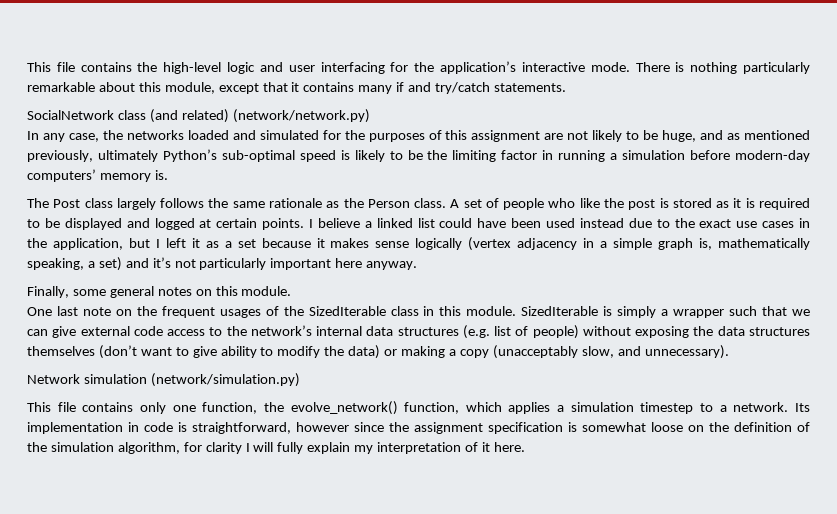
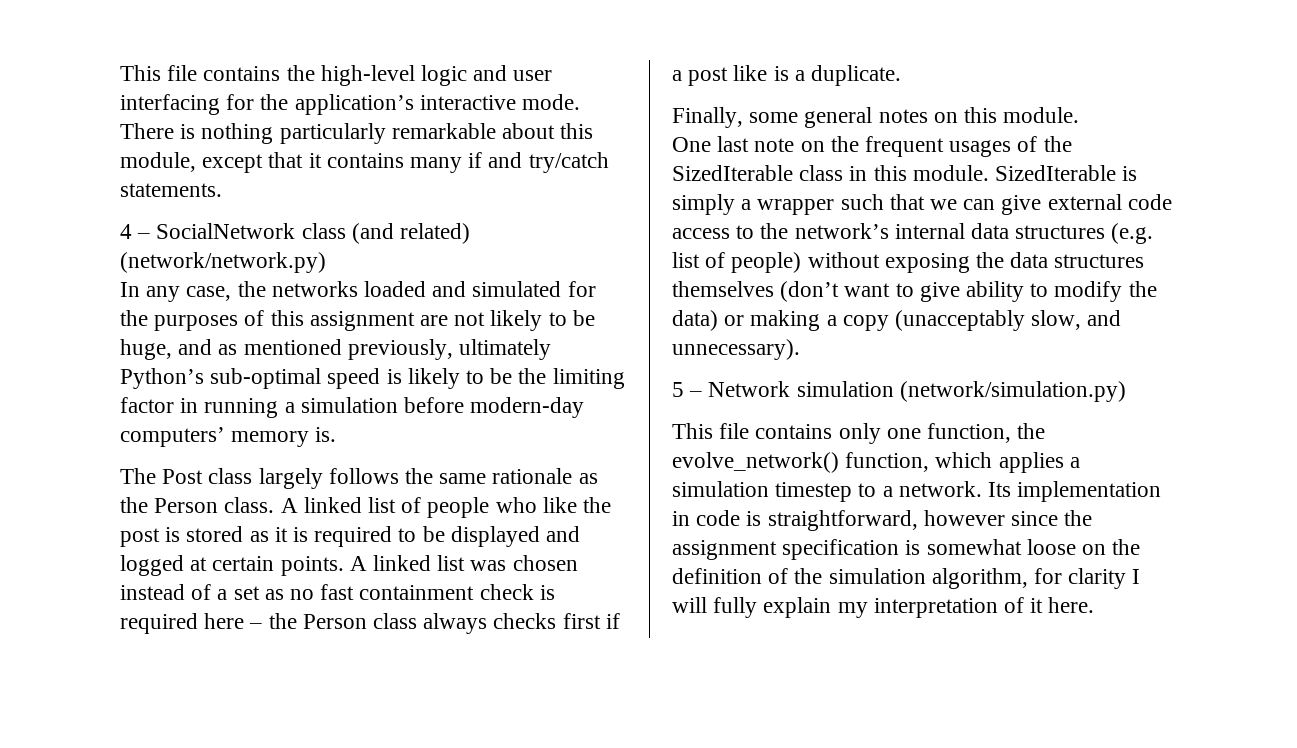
- SocialNetwork class (and related) (network/network.py)
+ 4 – SocialNetwork class (and related) (network/network.py)
- A set of people who like the post is stored as it is required to be displayed and logged at certain points.
+ A linked list of people who like the post is stored as it is required to be displayed and logged at certain points.
- I believe a linked list could have been used instead due to the exact use cases in the application, but I left it as a set because it makes sense logically (vertex adjacency in a simple graph is, mathematically speaking, a set) and it’s not particularly important here anyway.
+ A linked list was chosen instead of a set as no fast containment check is required here – the Person class always checks first if a post like is a duplicate.
- Network simulation (network/simulation.py)
+ 5 – Network simulation (network/simulation.py)

